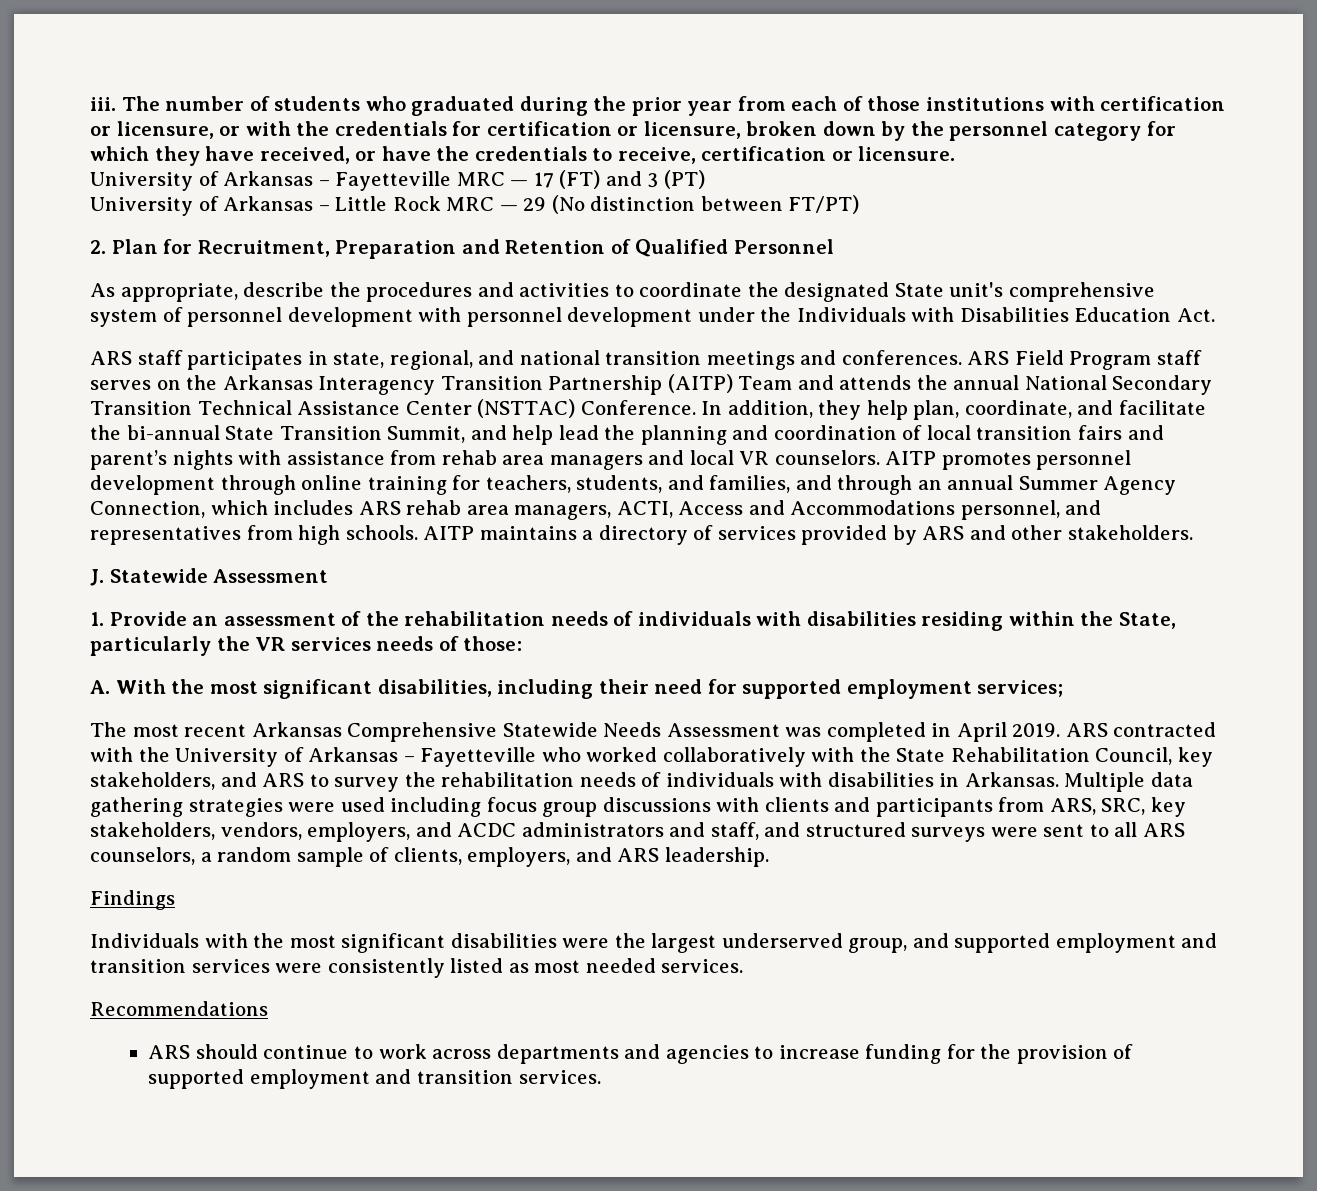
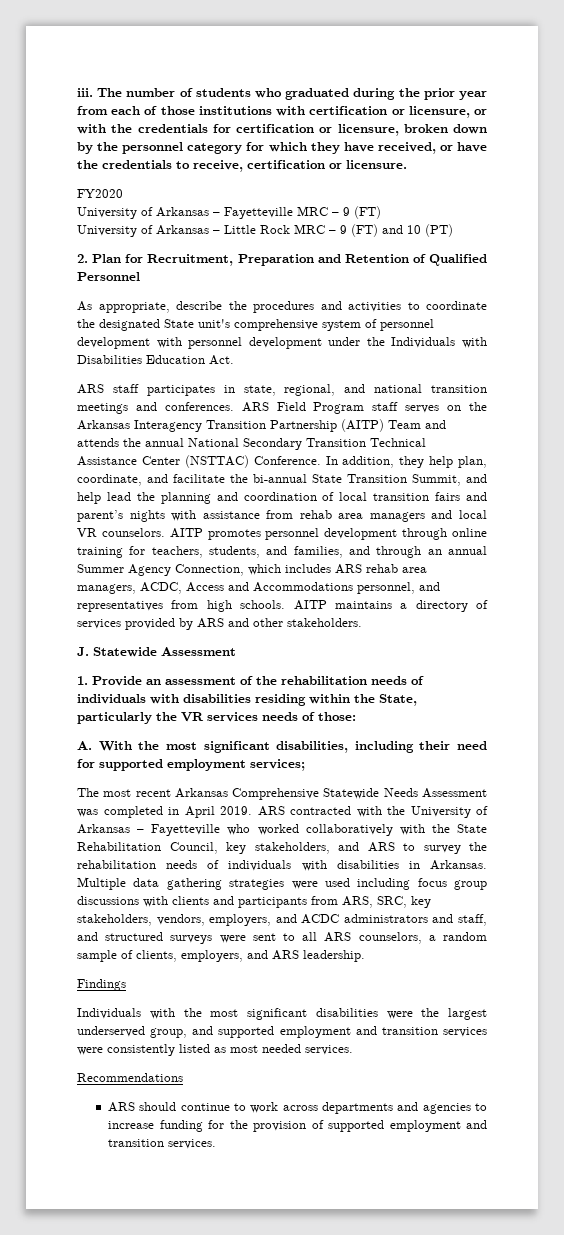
+ FY2020
- University of Arkansas – Fayetteville MRC — 17 (FT) and 3 (PT)
+ University of Arkansas – Fayetteville MRC – 9 (FT)
- University of Arkansas – Little Rock MRC — 29 (No distinction between FT/PT)
+ University of Arkansas – Little Rock MRC – 9 (FT) and 10 (PT)
- AITP promotes personnel development through online training for teachers, students, and families, and through an annual Summer Agency Connection, which includes ARS rehab area managers, ACTI, Access and Accommodations personnel, and representatives from high schools.
+ AITP promotes personnel development through online training for teachers, students, and families, and through an annual Summer Agency Connection, which includes ARS rehab area managers, ACDC, Access and Accommodations personnel, and representatives from high schools.

